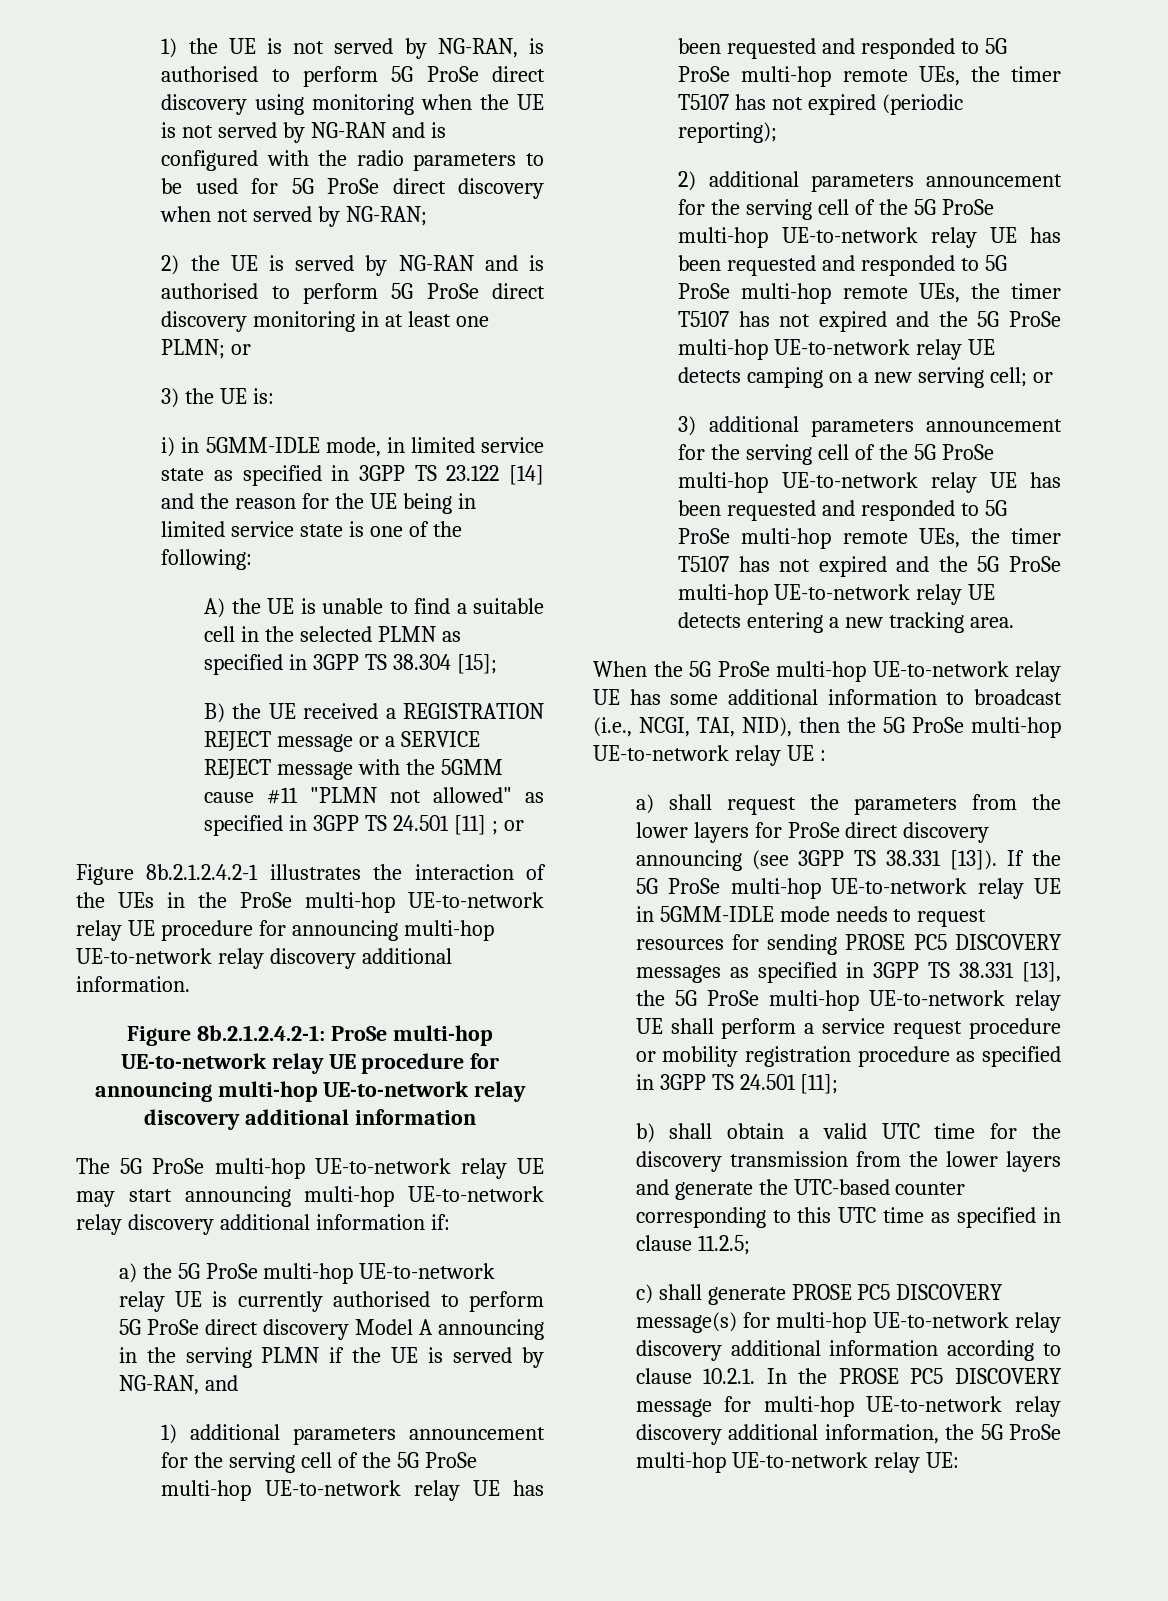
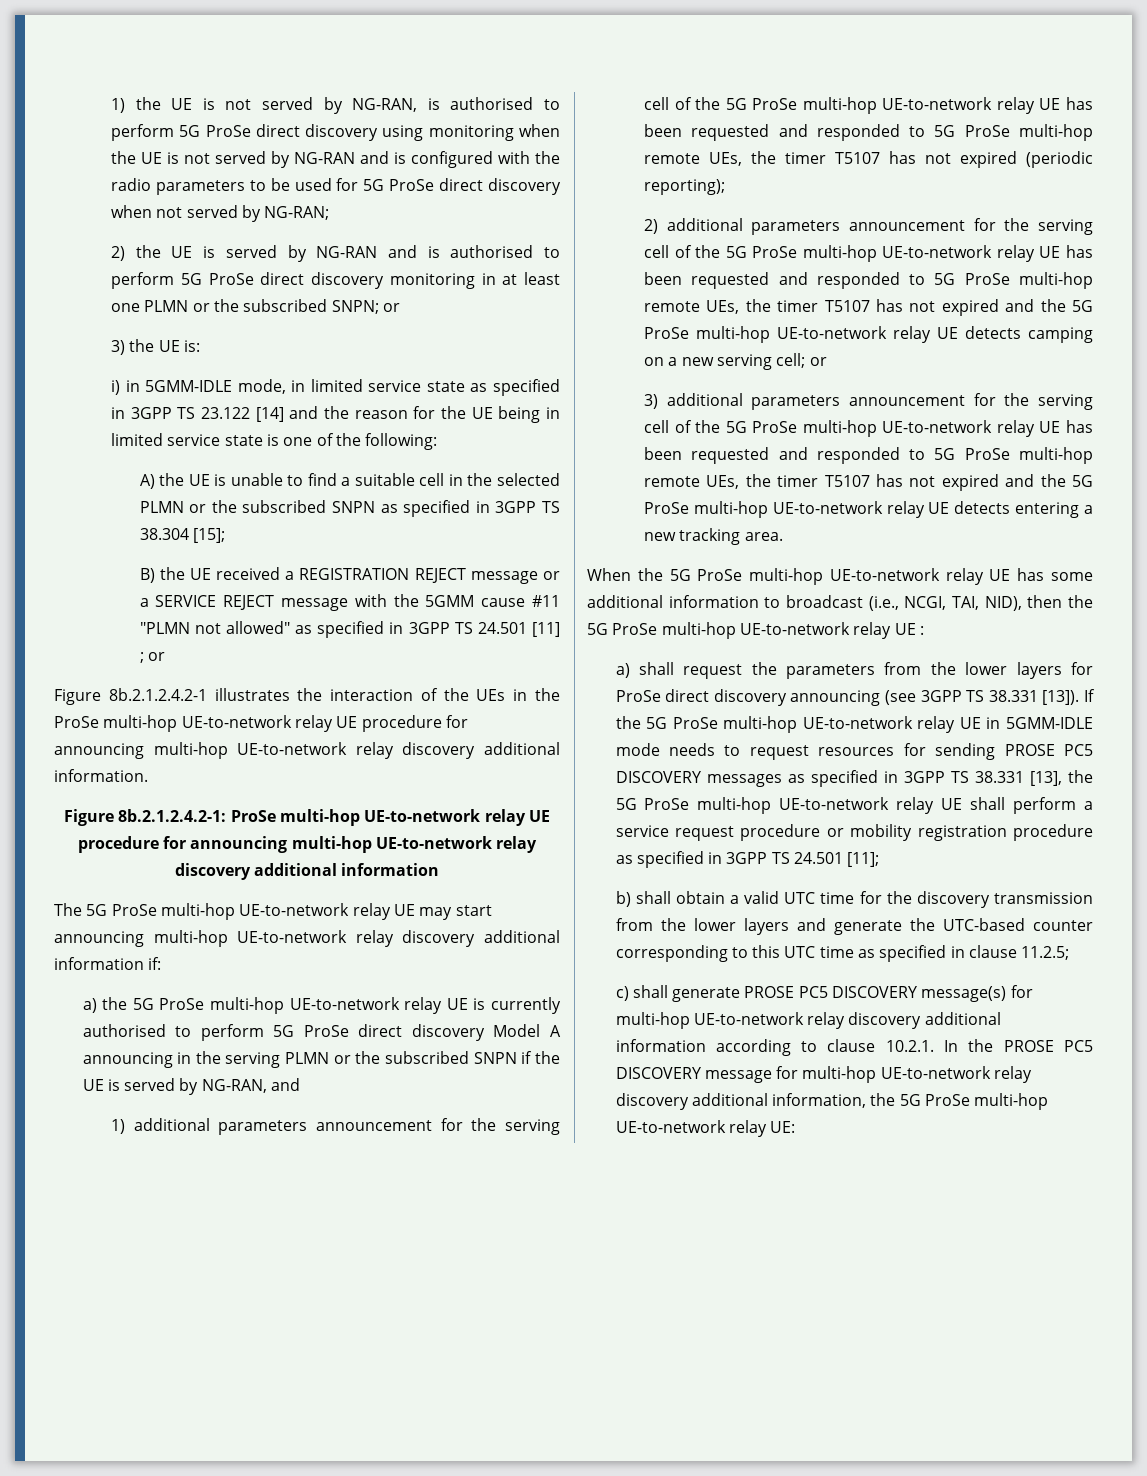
- 2) the UE is served by NG-RAN and is authorised to perform 5G ProSe direct discovery monitoring in at least one PLMN; or
+ 2) the UE is served by NG-RAN and is authorised to perform 5G ProSe direct discovery monitoring in at least one PLMN or the subscribed SNPN; or
- A) the UE is unable to find a suitable cell in the selected PLMN as specified in 3GPP TS 38.304 [15];
+ A) the UE is unable to find a suitable cell in the selected PLMN or the subscribed SNPN as specified in 3GPP TS 38.304 [15];
- a) the 5G ProSe multi-hop UE-to-network relay UE is currently authorised to perform 5G ProSe direct discovery Model A announcing in the serving PLMN if the UE is served by NG-RAN, and
+ a) the 5G ProSe multi-hop UE-to-network relay UE is currently authorised to perform 5G ProSe direct discovery Model A announcing in the serving PLMN or the subscribed SNPN if the UE is served by NG-RAN, and

